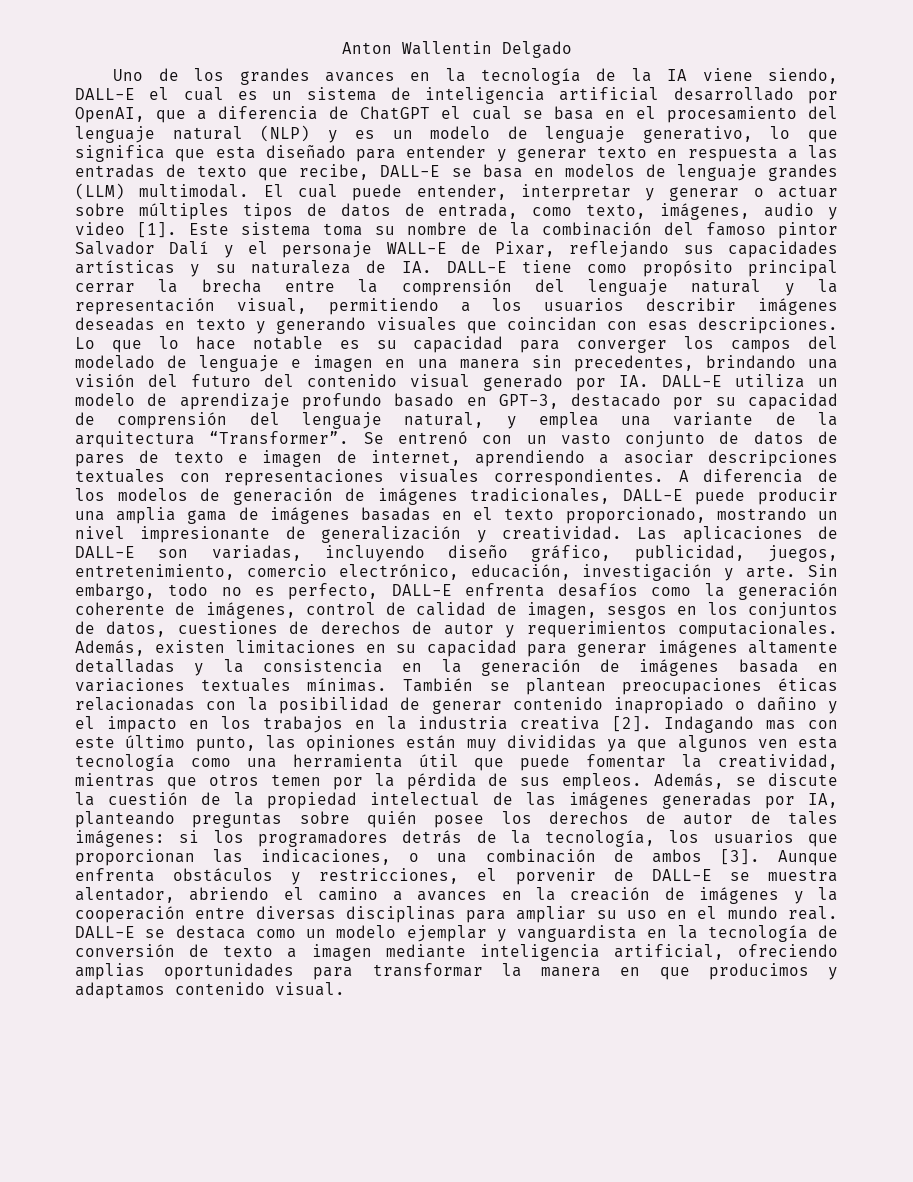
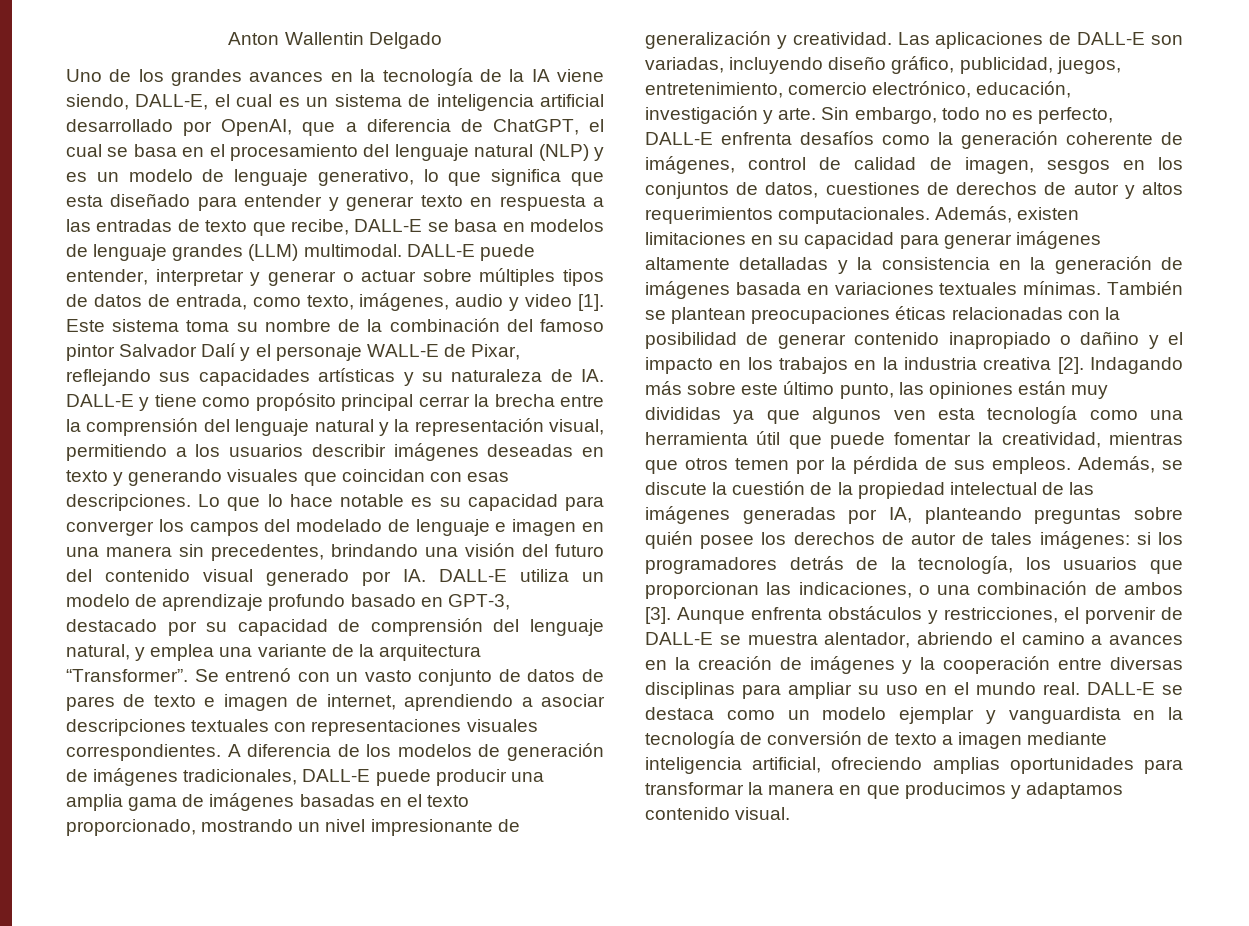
- Uno de los grandes avances en la tecnología de la IA viene siendo, DALL-E el cual es un sistema de inteligencia artificial desarrollado por OpenAI, que a diferencia de ChatGPT el cual se basa en el procesamiento del lenguaje natural (NLP) y es un modelo de lenguaje generativo, lo que significa que esta diseñado para entender y generar texto en respuesta a las entradas de texto que recibe, DALL-E se basa en modelos de lenguaje grandes (LLM) multimodal.
+ Uno de los grandes avances en la tecnología de la IA viene siendo, DALL-E, el cual es un sistema de inteligencia artificial desarrollado por OpenAI, que a diferencia de ChatGPT, el cual se basa en el procesamiento del lenguaje natural (NLP) y es un modelo de lenguaje generativo, lo que significa que esta diseñado para entender y generar texto en respuesta a las entradas de texto que recibe, DALL-E se basa en modelos de lenguaje grandes (LLM) multimodal.
- El cual puede entender, interpretar y generar o actuar sobre múltiples tipos de datos de entrada, como texto, imágenes, audio y video [1].
+ DALL-E puede entender, interpretar y generar o actuar sobre múltiples tipos de datos de entrada, como texto, imágenes, audio y video [1].
- Este sistema toma su nombre de la combinación del famoso pintor Salvador Dalí y el personaje WALL-E de Pixar, reflejando sus capacidades artísticas y su naturaleza de IA. DALL-E tiene como propósito principal cerrar la brecha entre la comprensión del lenguaje natural y la representación visual, permitiendo a los usuarios describir imágenes deseadas en texto y generando visuales que coincidan con esas descripciones.
+ Este sistema toma su nombre de la combinación del famoso pintor Salvador Dalí y el personaje WALL-E de Pixar, reflejando sus capacidades artísticas y su naturaleza de IA. DALL-E y tiene como propósito principal cerrar la brecha entre la comprensión del lenguaje natural y la representación visual, permitiendo a los usuarios describir imágenes deseadas en texto y generando visuales que coincidan con esas descripciones.
- Sin embargo, todo no es perfecto, DALL-E enfrenta desafíos como la generación coherente de imágenes, control de calidad de imagen, sesgos en los conjuntos de datos, cuestiones de derechos de autor y requerimientos computacionales.
+ Sin embargo, todo no es perfecto, DALL-E enfrenta desafíos como la generación coherente de imágenes, control de calidad de imagen, sesgos en los conjuntos de datos, cuestiones de derechos de autor y altos requerimientos computacionales.
- Indagando mas con este último punto, las opiniones están muy divididas ya que algunos ven esta tecnología como una herramienta útil que puede fomentar la creatividad, mientras que otros temen por la pérdida de sus empleos.
+ Indagando más sobre este último punto, las opiniones están muy divididas ya que algunos ven esta tecnología como una herramienta útil que puede fomentar la creatividad, mientras que otros temen por la pérdida de sus empleos.

